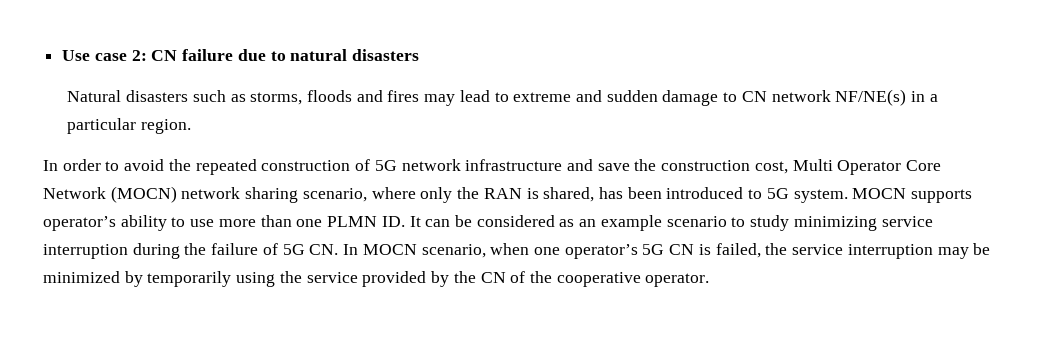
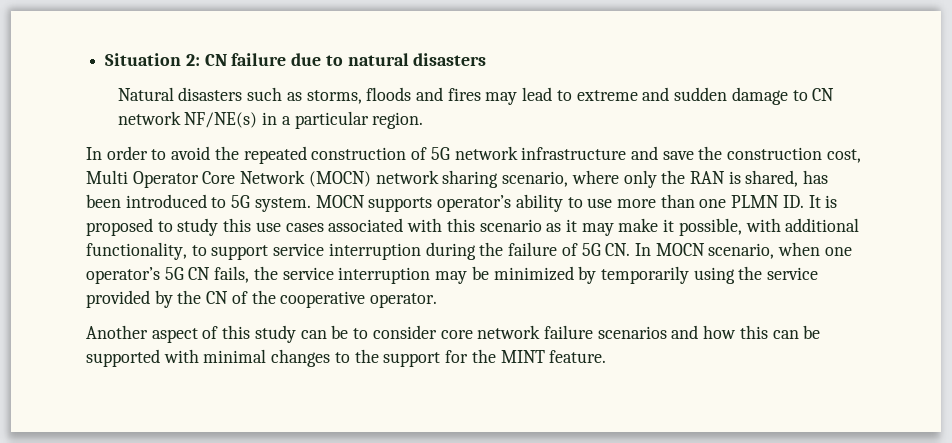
- Use case 2: CN failure due to natural disasters
+ Situation 2: CN failure due to natural disasters
- MOCN supports operator’s ability to use more than one PLMN ID. It can be considered as an example scenario to study minimizing service interruption during the failure of 5G CN. In MOCN scenario, when one operator’s 5G CN is failed, the service interruption may be minimized by temporarily using the service provided by the CN of the cooperative operator.
+ MOCN supports operator’s ability to use more than one PLMN ID. It is proposed to study this use cases associated with this scenario as it may make it possible, with additional functionality, to support service interruption during the failure of 5G CN. In MOCN scenario, when one operator’s 5G CN fails, the service interruption may be minimized by temporarily using the service provided by the CN of the cooperative operator.
+ Another aspect of this study can be to consider core network failure scenarios and how this can be supported with minimal changes to the support for the MINT feature.

